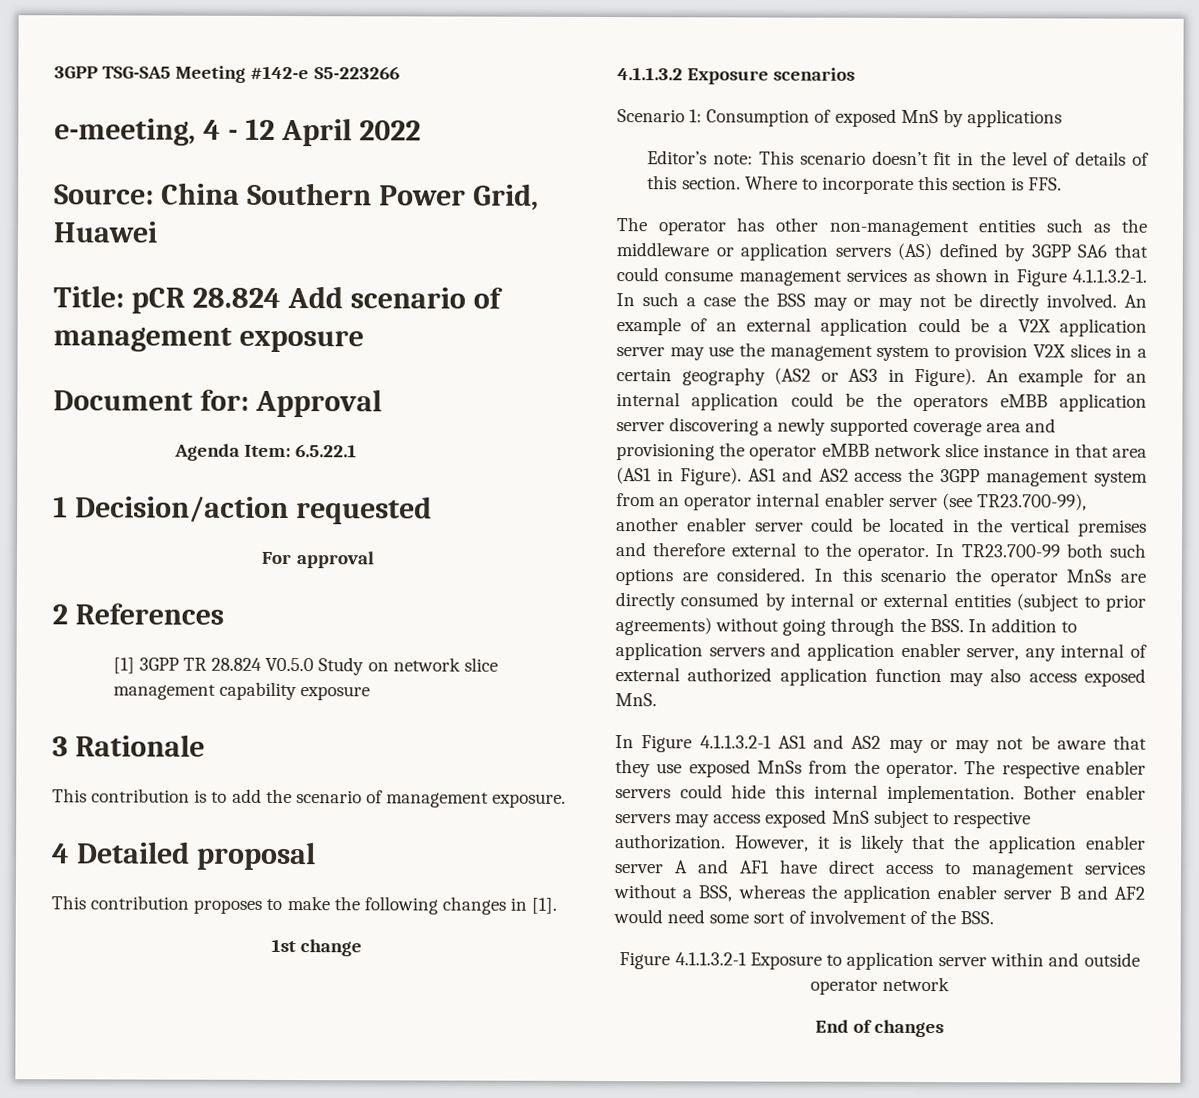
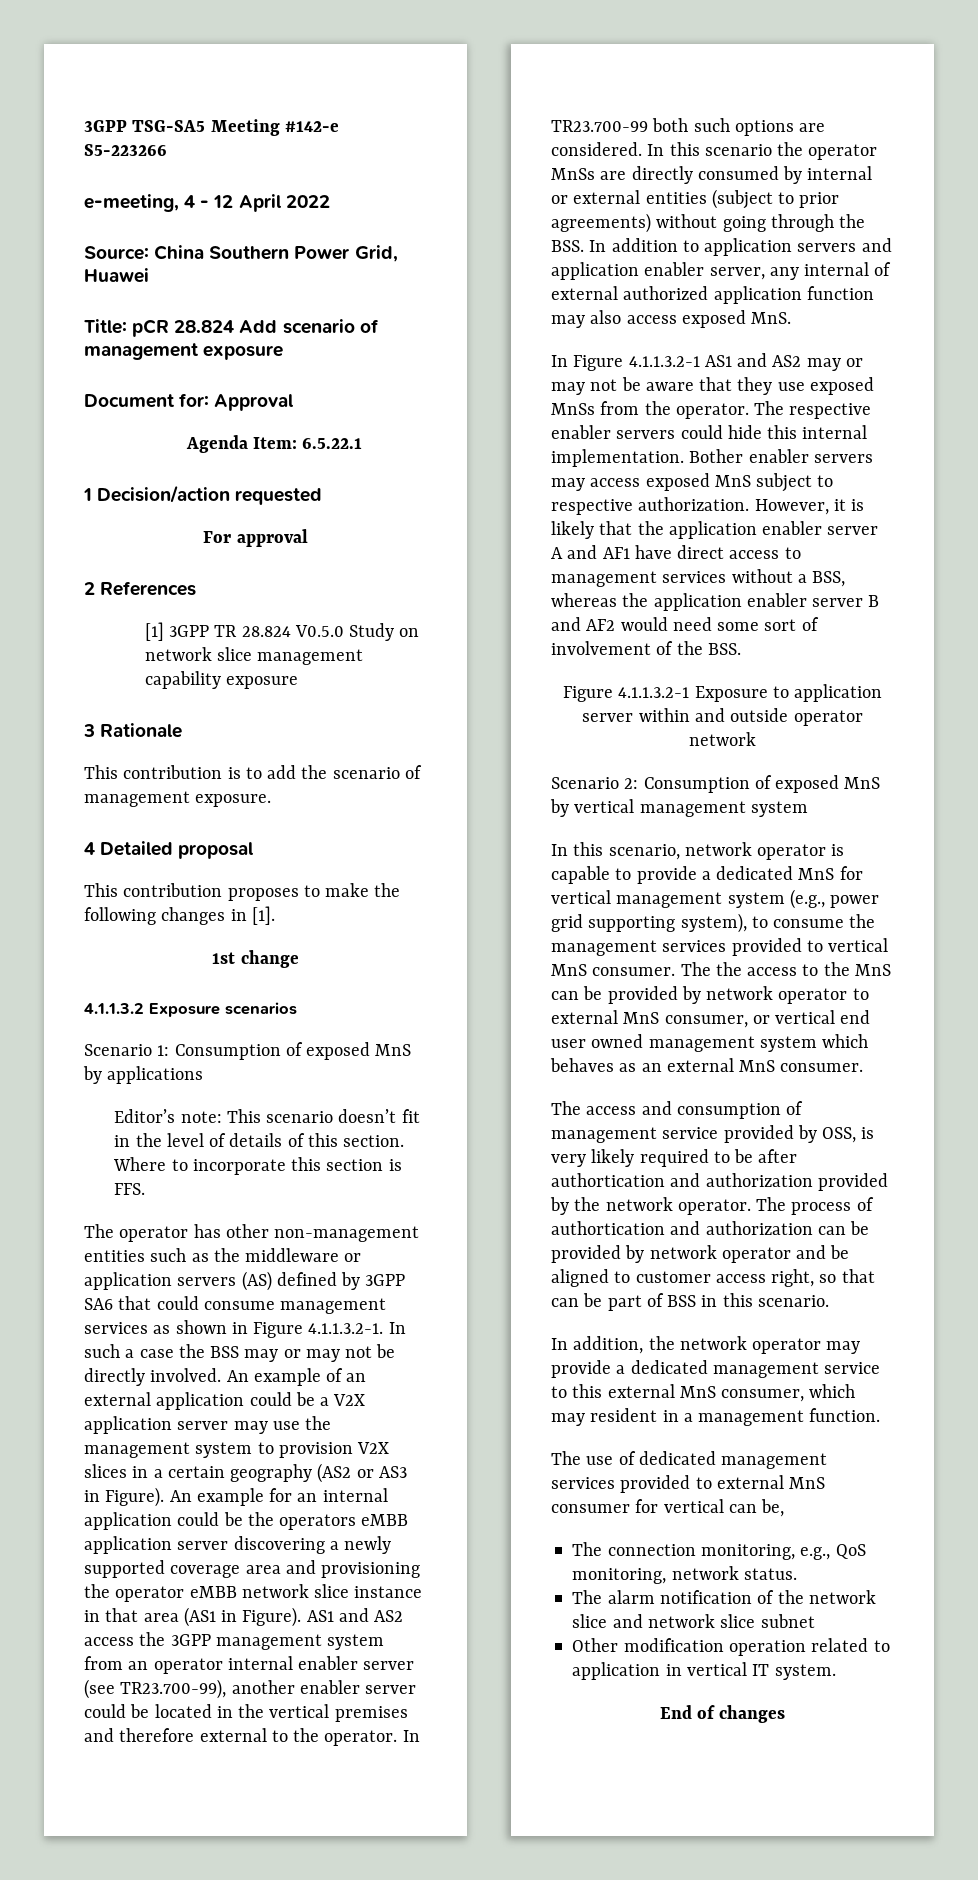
+ Scenario 2: Consumption of exposed MnS by vertical management system
+ In this scenario, network operator is capable to provide a dedicated MnS for vertical management system (e.g., power grid supporting system), to consume the management services provided to vertical MnS consumer. The the access to the MnS can be provided by network operator to external MnS consumer, or vertical end user owned management system which behaves as an external MnS consumer.
+ The access and consumption of management service provided by OSS, is very likely required to be after authortication and authorization provided by the network operator. The process of authortication and authorization can be provided by network operator and be aligned to customer access right, so that can be part of BSS in this scenario.
+ In addition, the network operator may provide a dedicated management service to this external MnS consumer, which may resident in a management function.
+ The use of dedicated management services provided to external MnS consumer for vertical can be,
+ The connection monitoring, e.g., QoS monitoring, network status.
+ The alarm notification of the network slice and network slice subnet
+ Other modification operation related to application in vertical IT system.

